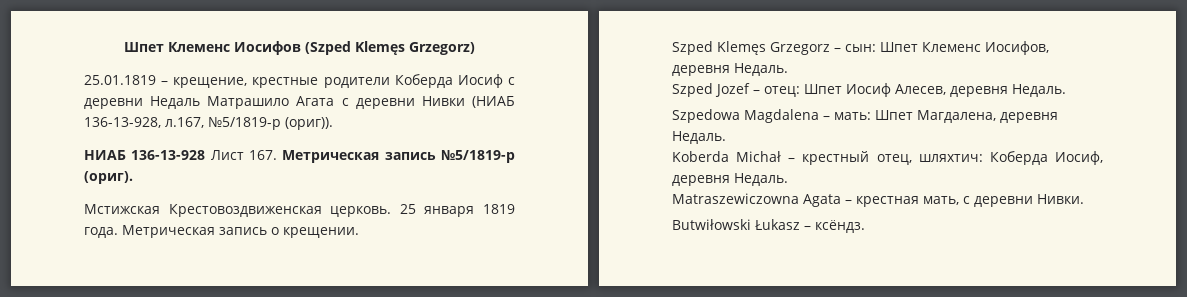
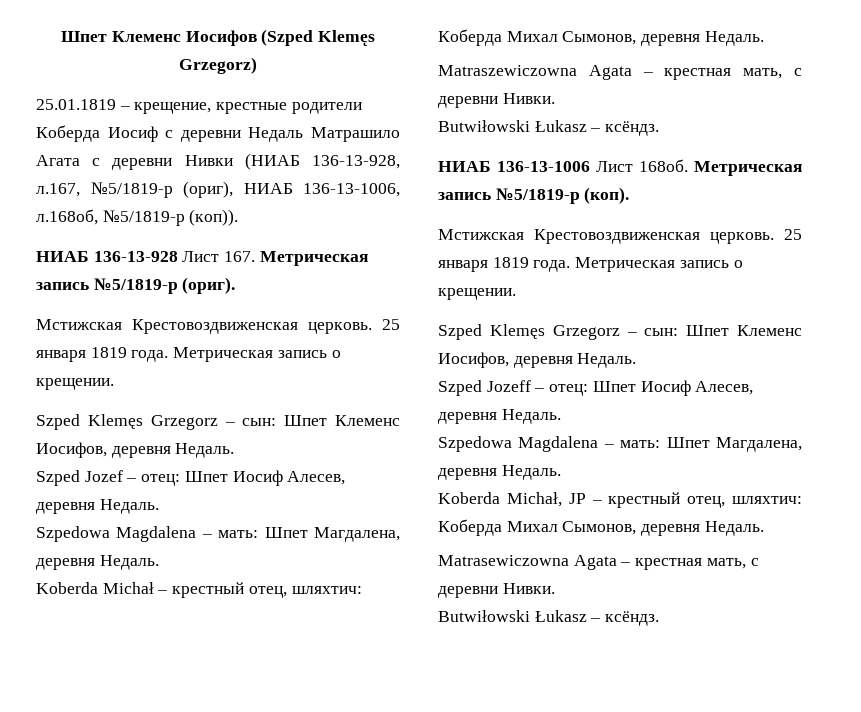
- 25.01.1819 – крещение, крестные родители Коберда Иосиф с деревни Недаль Матрашило Агата с деревни Нивки (НИАБ 136-13-928, л.167, №5/1819-р (ориг)).
+ 25.01.1819 – крещение, крестные родители Коберда Иосиф с деревни Недаль Матрашило Агата с деревни Нивки (НИАБ 136-13-928, л.167, №5/1819-р (ориг), НИАБ 136-13-1006, л.168об, №5/1819-р (коп)).
- Koberda Michał – крестный отец, шляхтич: Коберда Иосиф, деревня Недаль.
+ Koberda Michał – крестный отец, шляхтич: Коберда Михал Сымонов, деревня Недаль.
+ НИАБ 136-13-1006 Лист 168об. Метрическая запись №5/1819-р (коп).
+ Мстижская Крестовоздвиженская церковь. 25 января 1819 года. Метрическая запись о крещении.
+ Szped Klemęs Grzegorz – сын: Шпет Клеменс Иосифов, деревня Недаль.
+ Szped Jozeff – отец: Шпет Иосиф Алесев, деревня Недаль.
+ Szpedowa Magdalena – мать: Шпет Магдалена, деревня Недаль.
+ Koberda Michał, JP – крестный отец, шляхтич: Коберда Михал Сымонов, деревня Недаль.
+ Matrasewiczowna Agata – крестная мать, с деревни Нивки.
+ Butwiłowski Łukasz – ксёндз.

